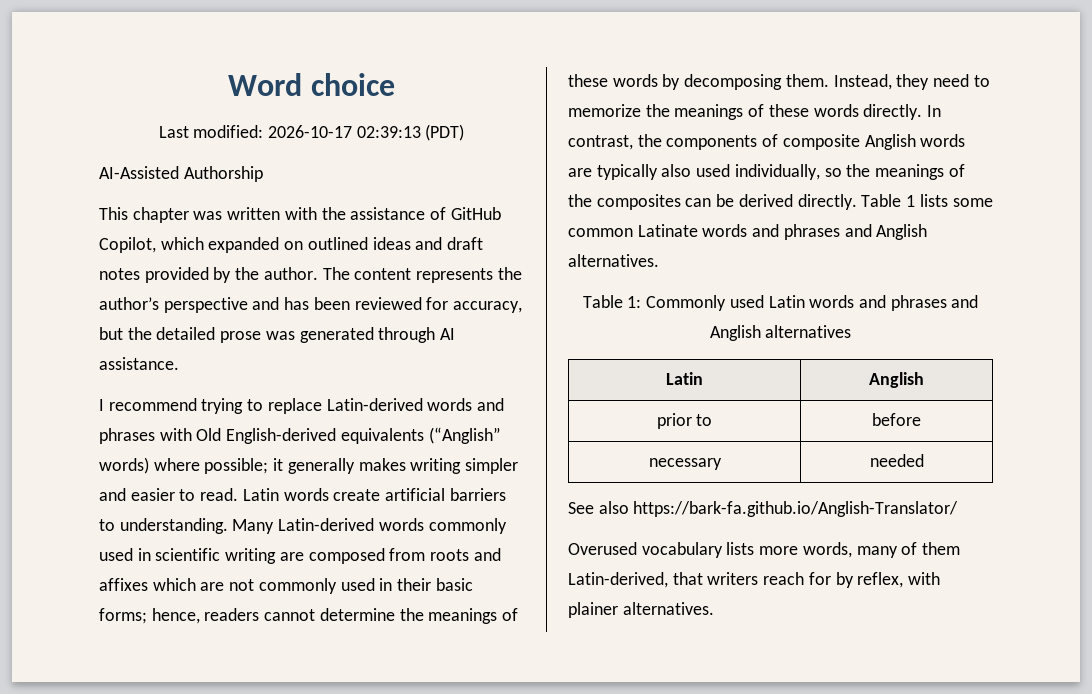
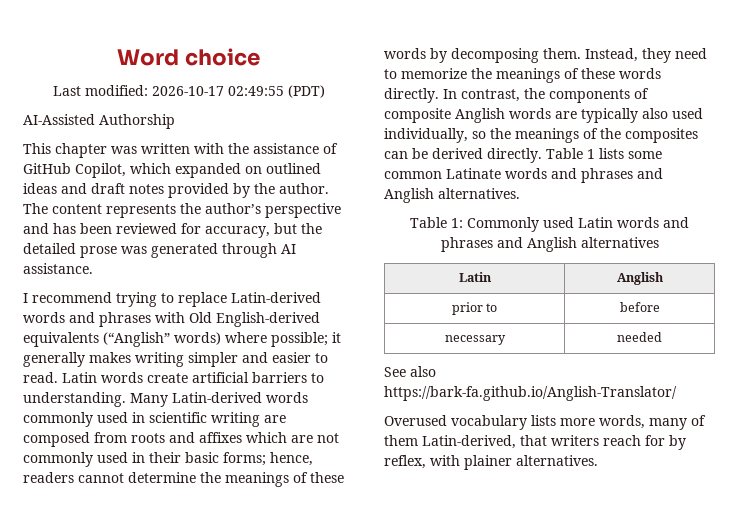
- Last modified: 2026-10-17 02:39:13 (PDT)
+ Last modified: 2026-10-17 02:49:55 (PDT)

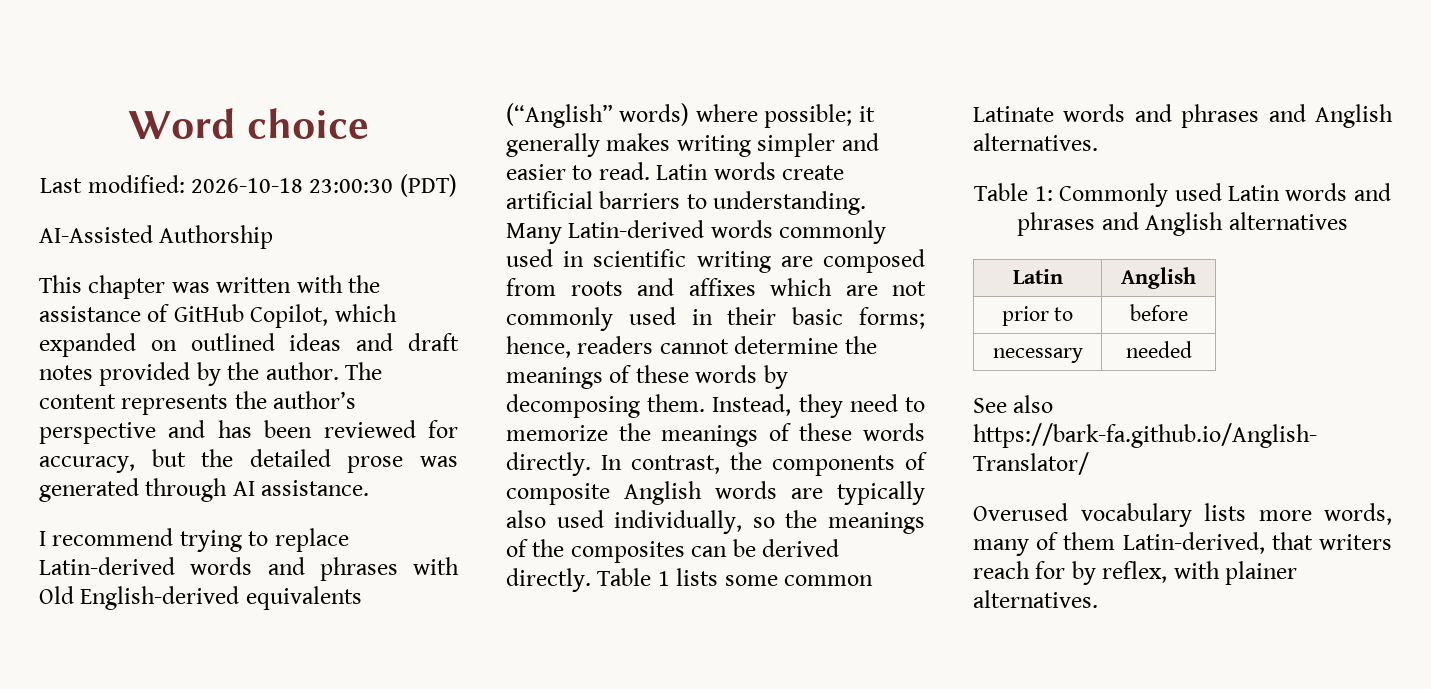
- Last modified: 2026-10-17 02:49:55 (PDT)
+ Last modified: 2026-10-18 23:00:30 (PDT)

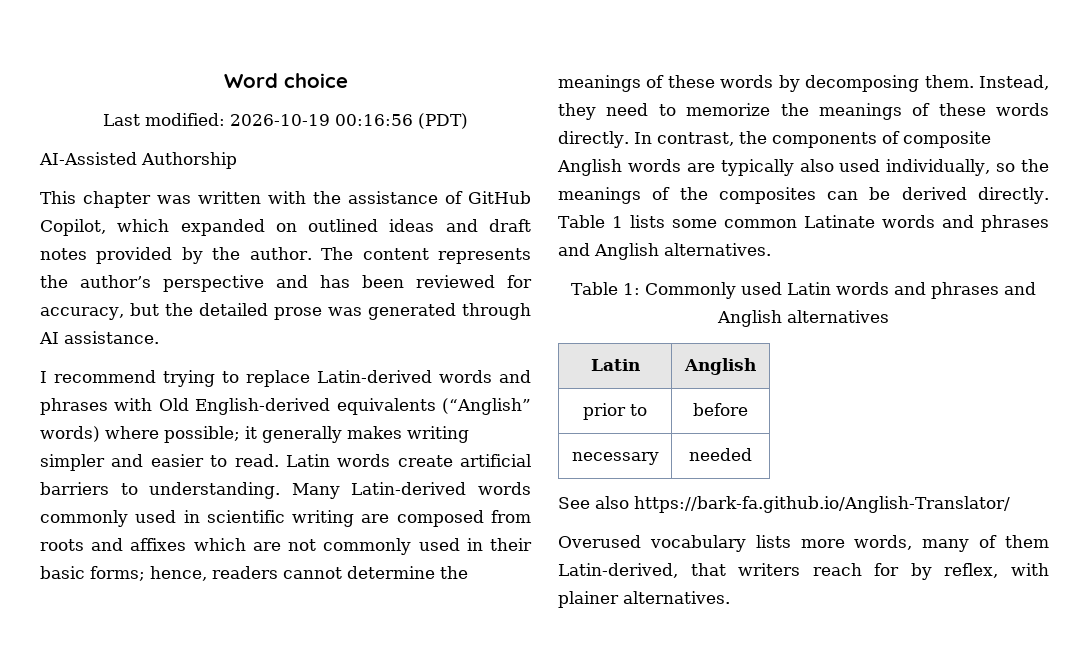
- Last modified: 2026-10-18 23:00:30 (PDT)
+ Last modified: 2026-10-19 00:16:56 (PDT)

